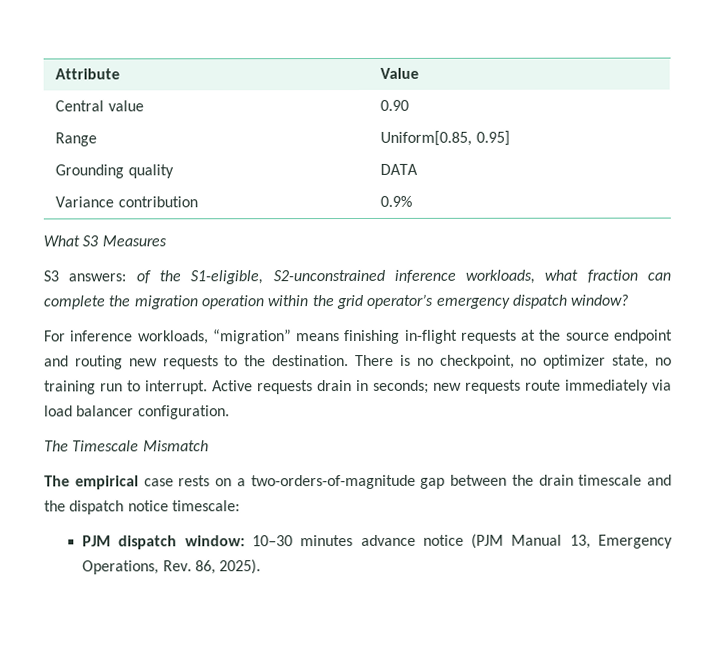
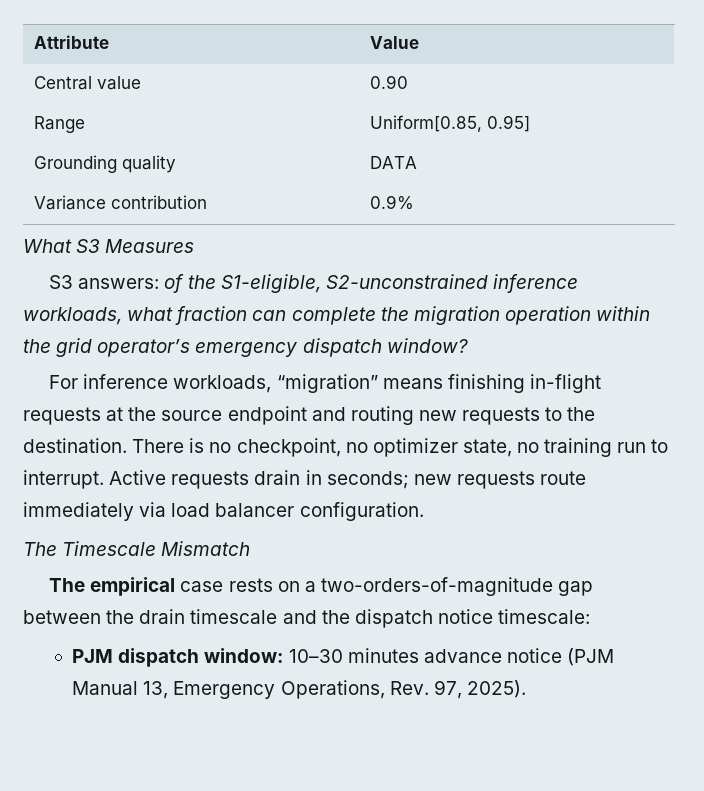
- PJM dispatch window: 10–30 minutes advance notice (PJM Manual 13, Emergency Operations, Rev. 86, 2025).
+ PJM dispatch window: 10–30 minutes advance notice (PJM Manual 13, Emergency Operations, Rev. 97, 2025).

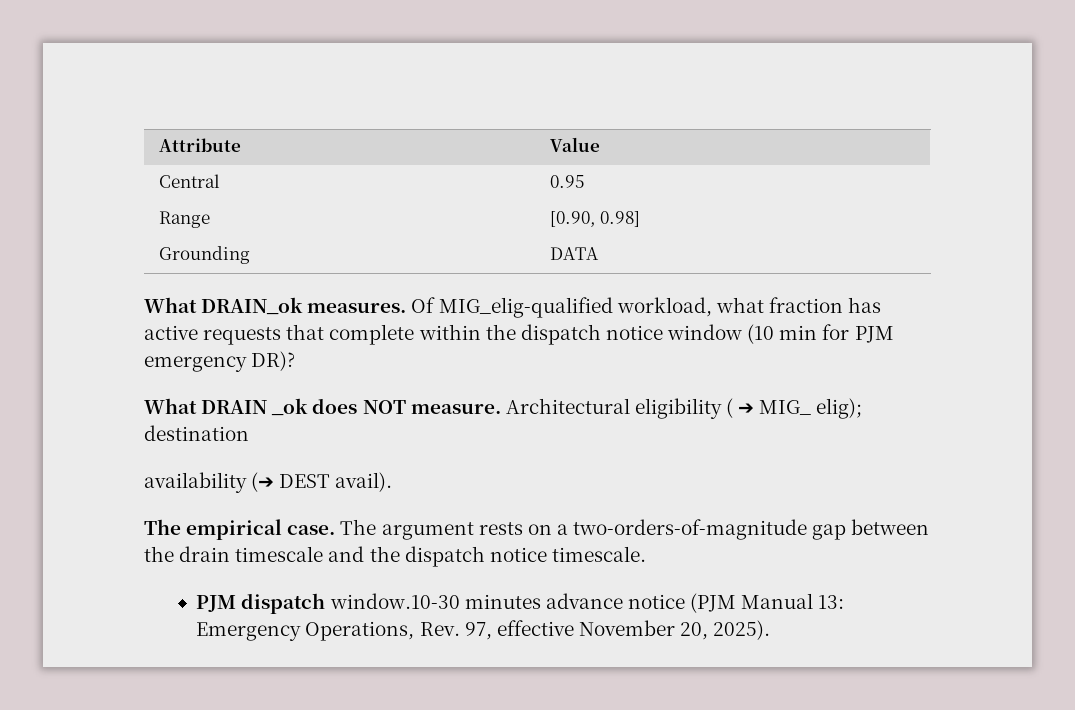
- Central value | 0.90
+ Central | 0.95
- Range | Uniform[0.85, 0.95]
+ Range | [0.90, 0.98]
- Grounding quality | DATA
+ Grounding | DATA
- Variance contribution | 0.9%
- What S3 Measures
- S3 answers: of the S1-eligible, S2-unconstrained inference workloads, what fraction can complete the migration operation within the grid operator’s emergency dispatch window?
- For inference workloads, “migration” means finishing in-flight requests at the source endpoint and routing new requests to the destination. There is no checkpoint, no optimizer state, no training run to interrupt. Active requests drain in seconds; new requests route immediately via load balancer configuration.
- The Timescale Mismatch
+ What DRAIN_ok measures. Of MIG_elig-qualified workload, what fraction has active requests that complete within the dispatch notice window (10 min for PJM emergency DR)?
+ What DRAIN _ok does NOT measure. Architectural eligibility ( ➔ MIG_ elig); destination
+ availability (➔ DEST avail).
- The empirical case rests on a two-orders-of-magnitude gap between the drain timescale and the dispatch notice timescale:
+ The empirical case. The argument rests on a two-orders-of-magnitude gap between the drain timescale and the dispatch notice timescale.
- PJM dispatch window: 10–30 minutes advance notice (PJM Manual 13, Emergency Operations, Rev. 97, 2025).
+ PJM dispatch window.10-30 minutes advance notice (PJM Manual 13: Emergency Operations, Rev. 97, effective November 20, 2025).

